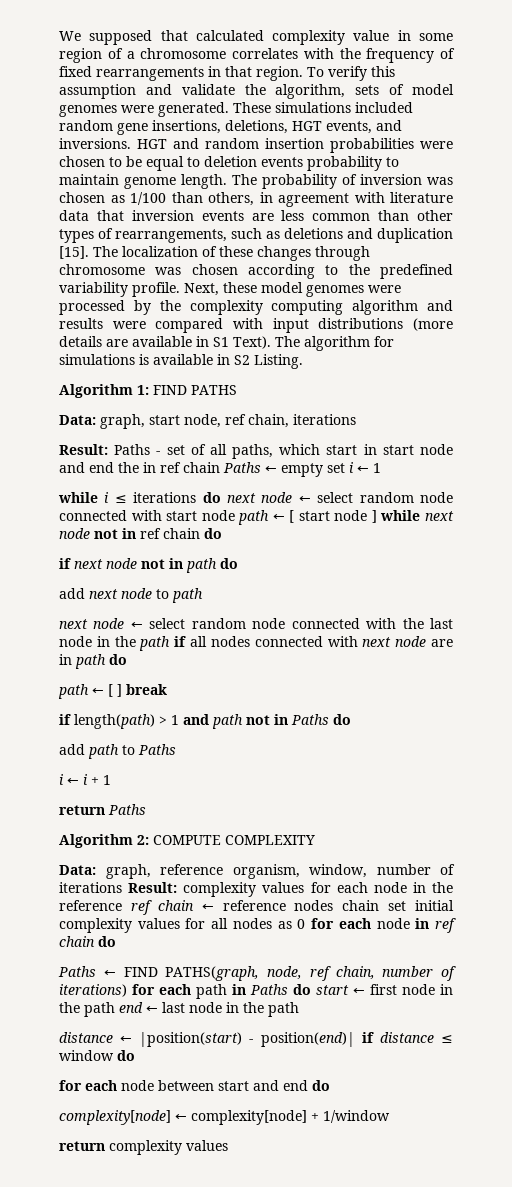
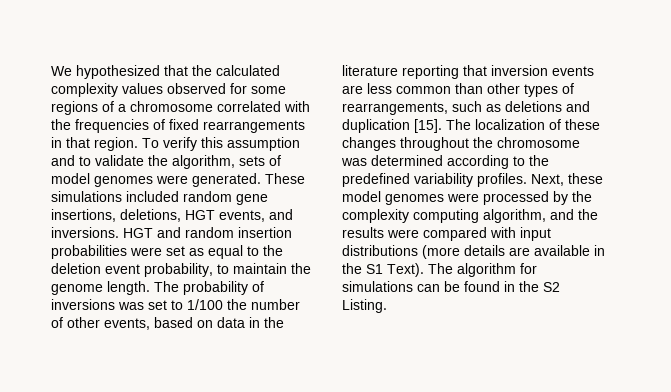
- We supposed that calculated complexity value in some region of a chromosome correlates with the frequency of fixed rearrangements in that region.
+ We hypothesized that the calculated complexity values observed for some regions of a chromosome correlated with the frequencies of fixed rearrangements in that region.
- To verify this assumption and validate the algorithm, sets of model genomes were generated.
+ To verify this assumption and to validate the algorithm, sets of model genomes were generated.
- HGT and random insertion probabilities were chosen to be equal to deletion events probability to maintain genome length.
+ HGT and random insertion probabilities were set as equal to the deletion event probability, to maintain the genome length.
- The probability of inversion was chosen as 1/100 than others, in agreement with literature data that inversion events are less common than other types of rearrangements, such as deletions and duplication [15].
+ The probability of inversions was set to 1/100 the number of other events, based on data in the literature reporting that inversion events are less common than other types of rearrangements, such as deletions and duplication [15].
- The localization of these changes through chromosome was chosen according to the predefined variability profile.
+ The localization of these changes throughout the chromosome was determined according to the predefined variability profiles.
- Next, these model genomes were processed by the complexity computing algorithm and results were compared with input distributions (more details are available in S1 Text).
+ Next, these model genomes were processed by the complexity computing algorithm, and the results were compared with input distributions (more details are available in the S1 Text).
- The algorithm for simulations is available in S2 Listing.
- Algorithm 1: FIND PATHS
- Data: graph, start node, ref chain, iterations
- Result: Paths - set of all paths, which start in start node and end the in ref chain Paths ← empty set i ← 1
- while i ≤ iterations do next node ← select random node connected with start node path ← [ start node ] while next node not in ref chain do
- if next node not in path do
- add next node to path
- next node ← select random node connected with the last node in the path if all nodes connected with next node are in path do
- path ← [ ] break
- if length(path) > 1 and path not in Paths do
- add path to Paths
- i ← i + 1
- return Paths
- Algorithm 2: COMPUTE COMPLEXITY
- Data: graph, reference organism, window, number of iterations Result: complexity values for each node in the reference ref chain ← reference nodes chain set initial complexity values for all nodes as 0 for each node in ref chain do
- Paths ← FIND PATHS(graph, node, ref chain, number of iterations) for each path in Paths do start ← first node in the path end ← last node in the path
- distance ← |position(start) - position(end)| if distance ≤ window do
- for each node between start and end do
- complexity[node] ← complexity[node] + 1/window
- return complexity values
+ The algorithm for simulations can be found in the S2 Listing.

